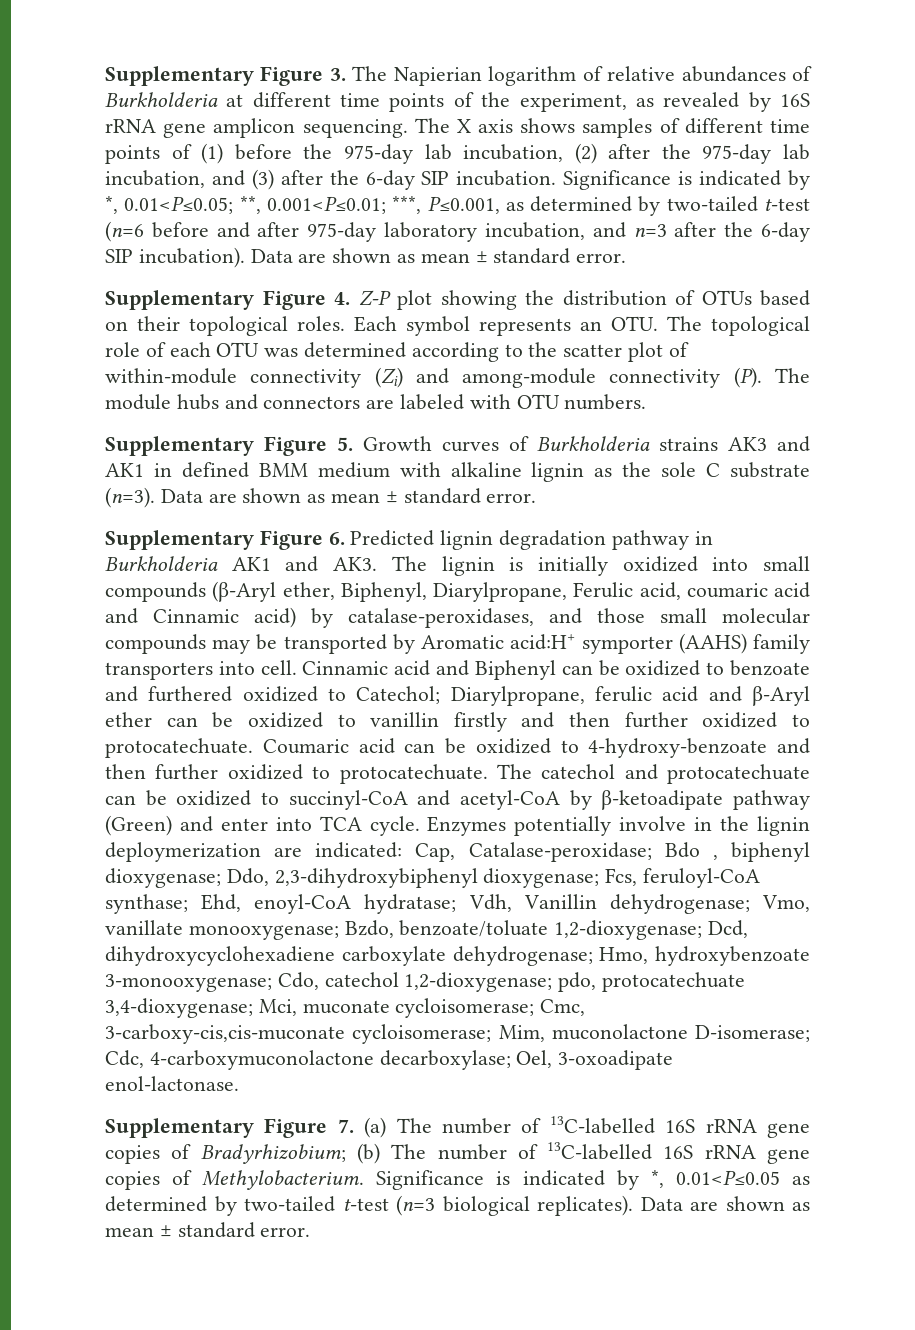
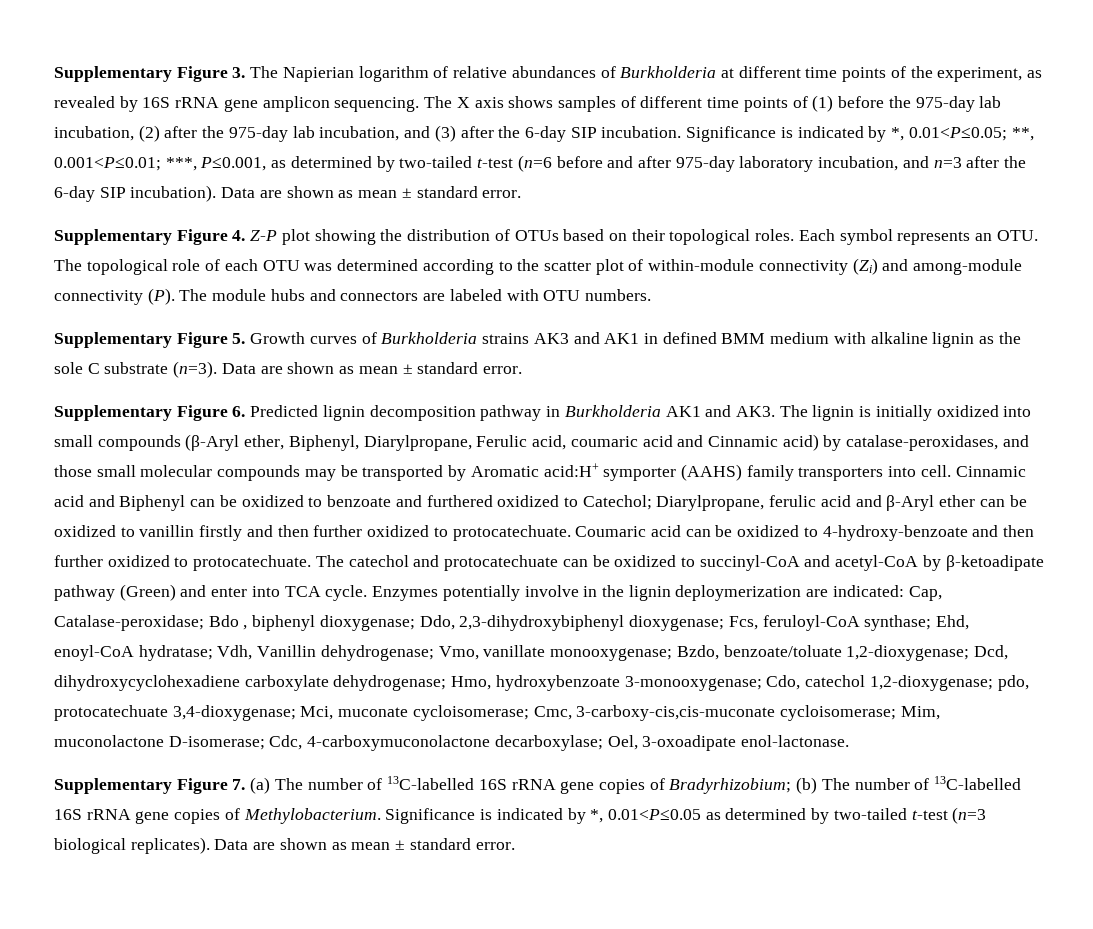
- Supplementary Figure 6. Predicted lignin degradation pathway in Burkholderia AK1 and AK3. The lignin is initially oxidized into small compounds (β-Aryl ether, Biphenyl, Diarylpropane, Ferulic acid, coumaric acid and Cinnamic acid) by catalase-peroxidases, and those small molecular compounds may be transported by Aromatic acid:H+ symporter (AAHS) family transporters into cell.
+ Supplementary Figure 6. Predicted lignin decomposition pathway in Burkholderia AK1 and AK3. The lignin is initially oxidized into small compounds (β-Aryl ether, Biphenyl, Diarylpropane, Ferulic acid, coumaric acid and Cinnamic acid) by catalase-peroxidases, and those small molecular compounds may be transported by Aromatic acid:H+ symporter (AAHS) family transporters into cell.

